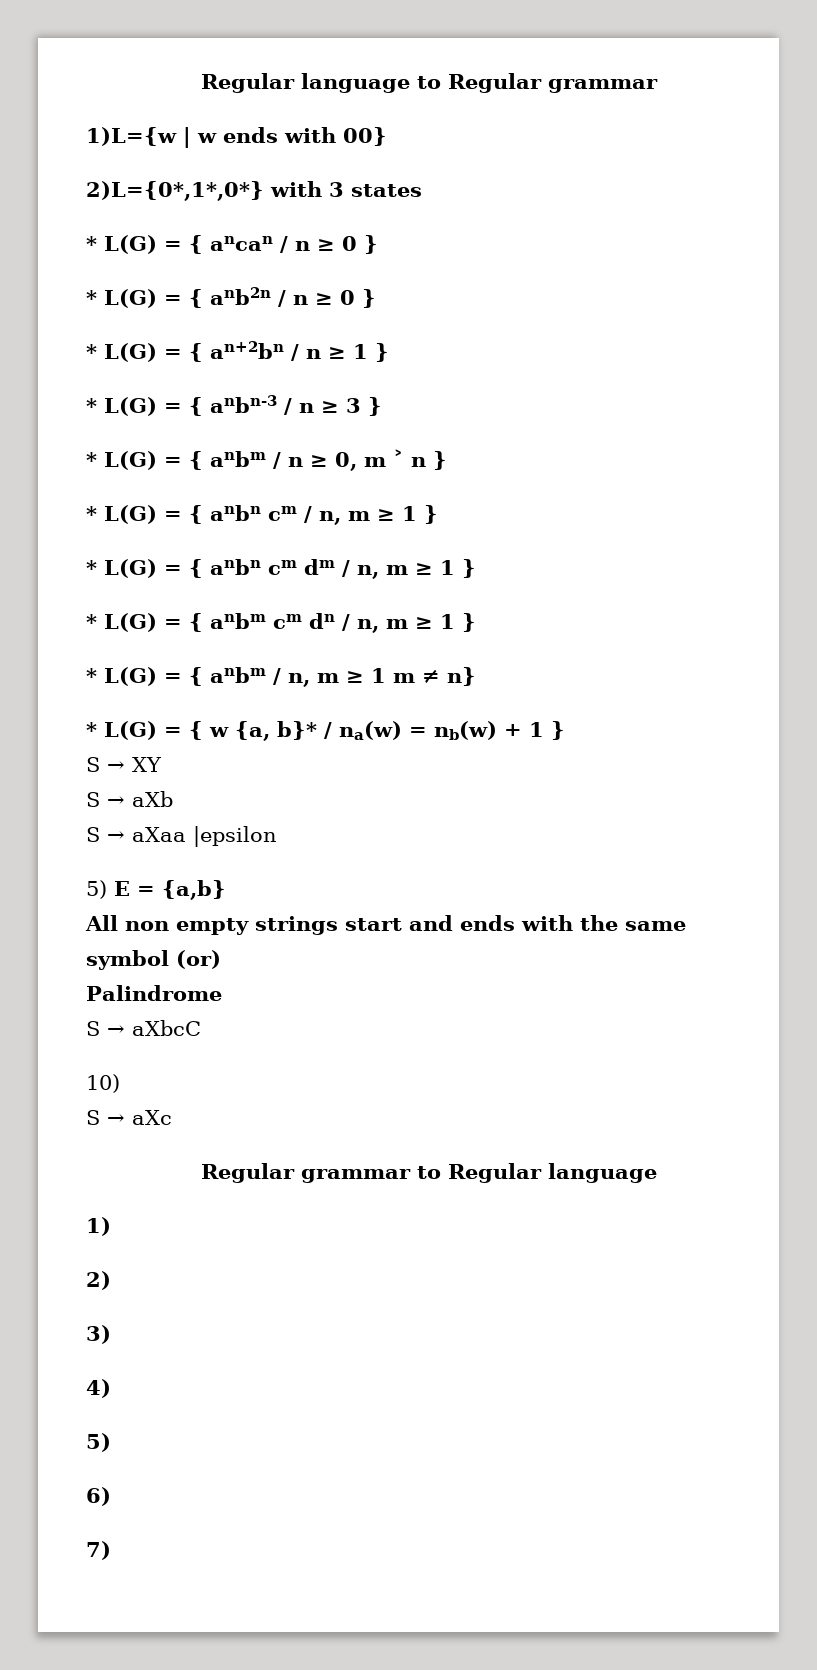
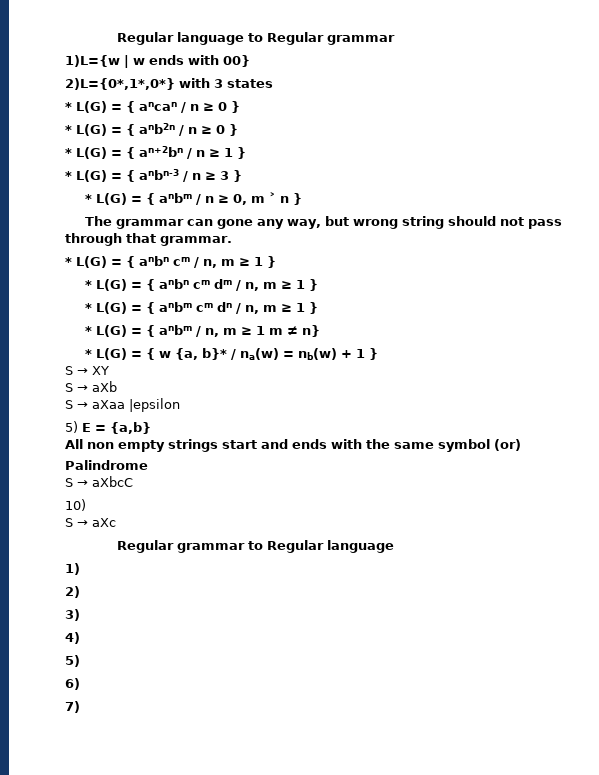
+ The grammar can gone any way, but wrong string should not pass through that grammar.

